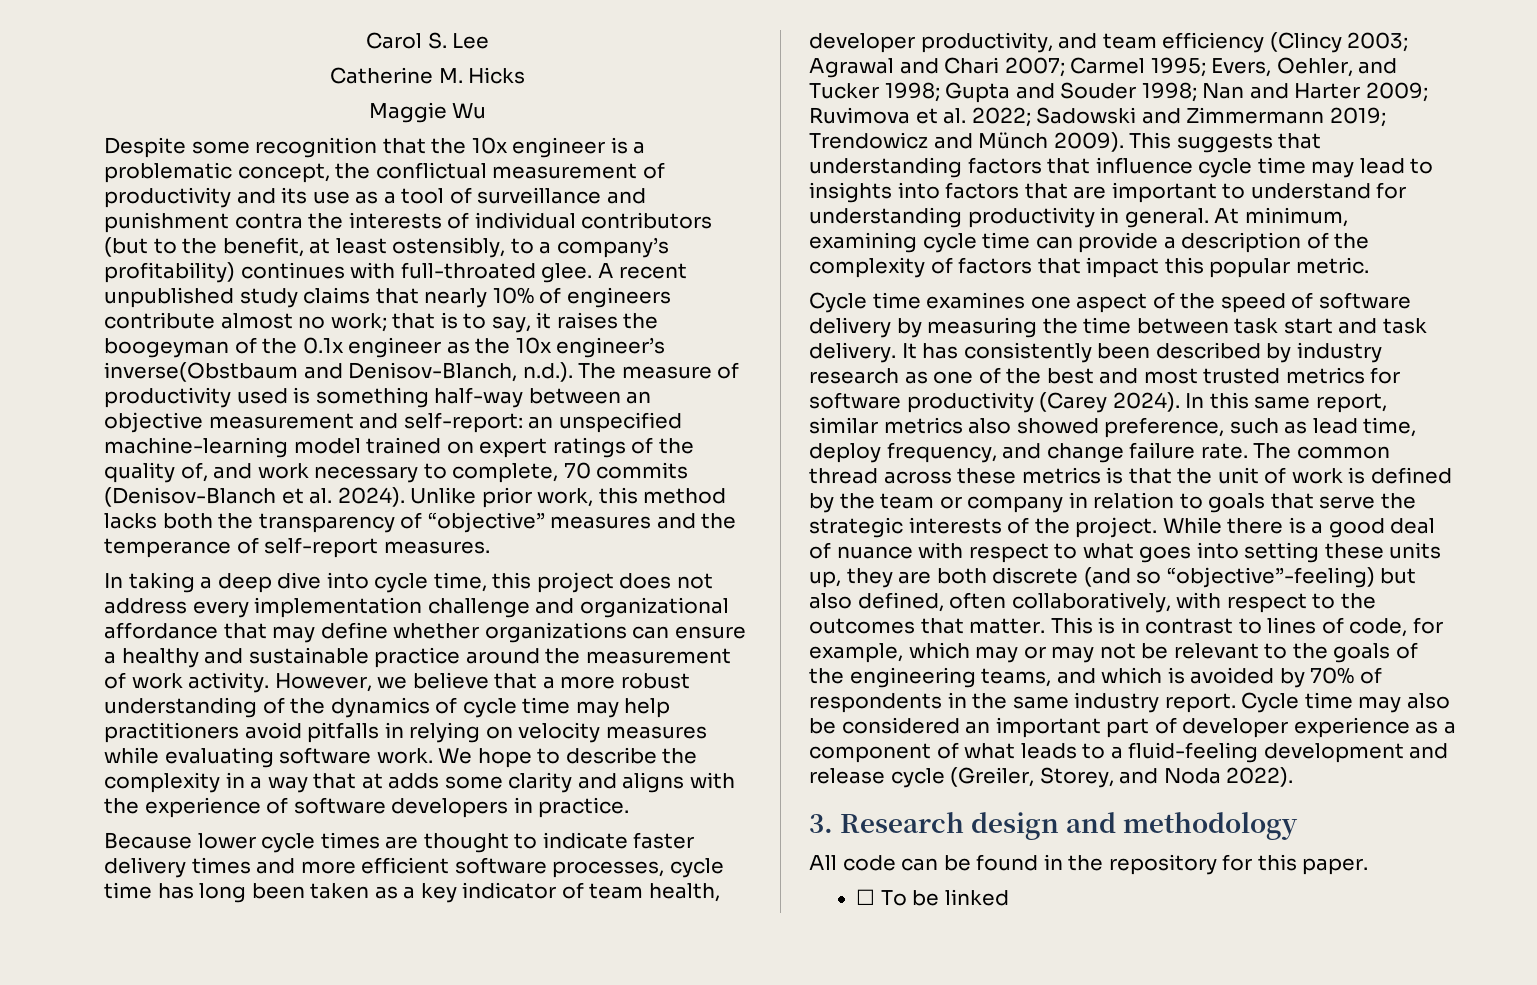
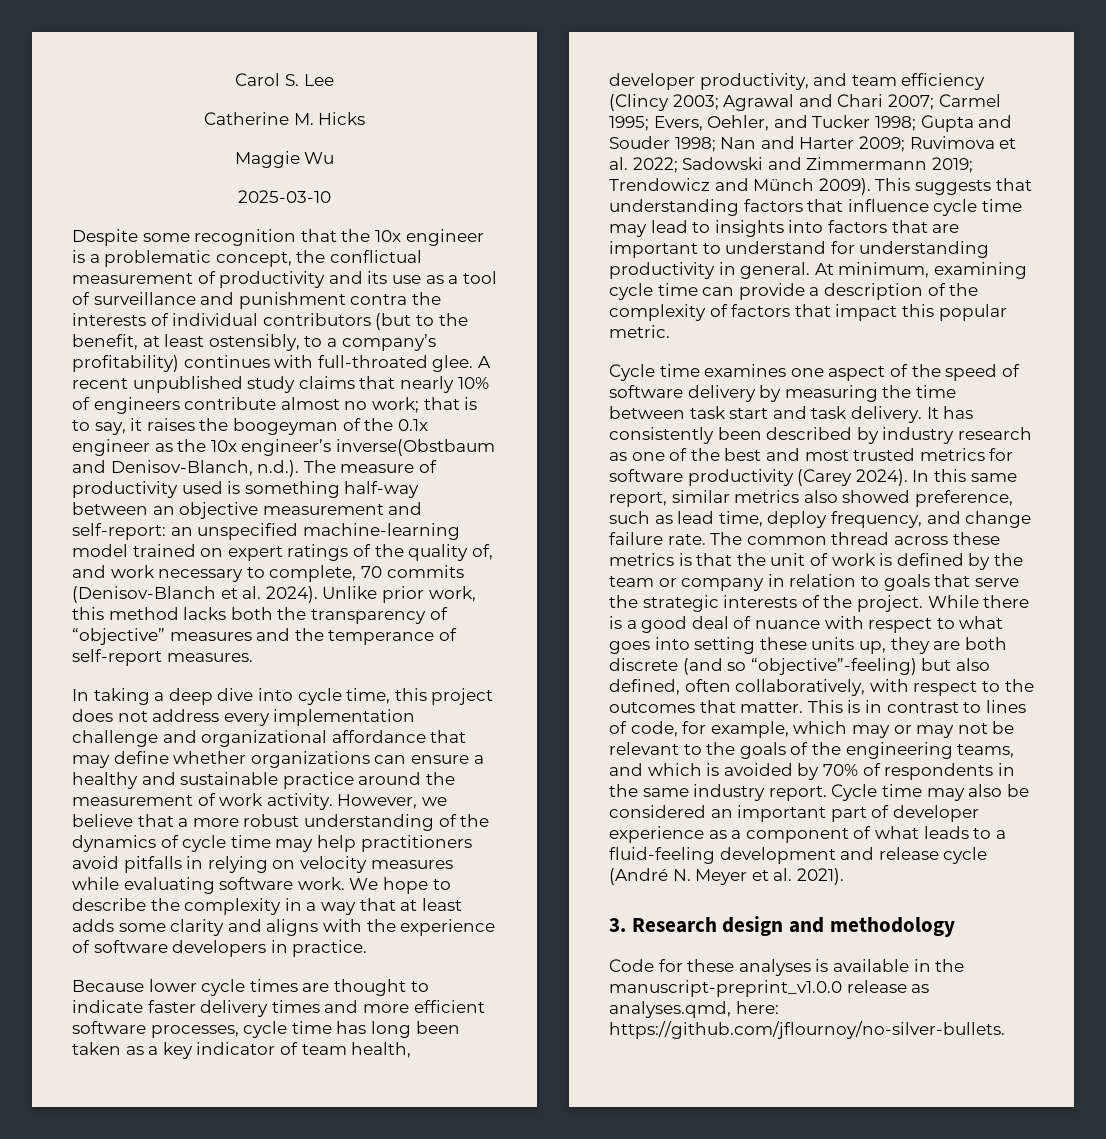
+ 2025-03-10
- We hope to describe the complexity in a way that at adds some clarity and aligns with the experience of software developers in practice.
+ We hope to describe the complexity in a way that at least adds some clarity and aligns with the experience of software developers in practice.
- Cycle time may also be considered an important part of developer experience as a component of what leads to a fluid-feeling development and release cycle (Greiler, Storey, and Noda 2022).
+ Cycle time may also be considered an important part of developer experience as a component of what leads to a fluid-feeling development and release cycle (André N. Meyer et al. 2021).
- All code can be found in the repository for this paper.
- ☐ To be linked
+ Code for these analyses is available in the manuscript-preprint_v1.0.0 release as analyses.qmd, here: https://github.com/jflournoy/no-silver-bullets.

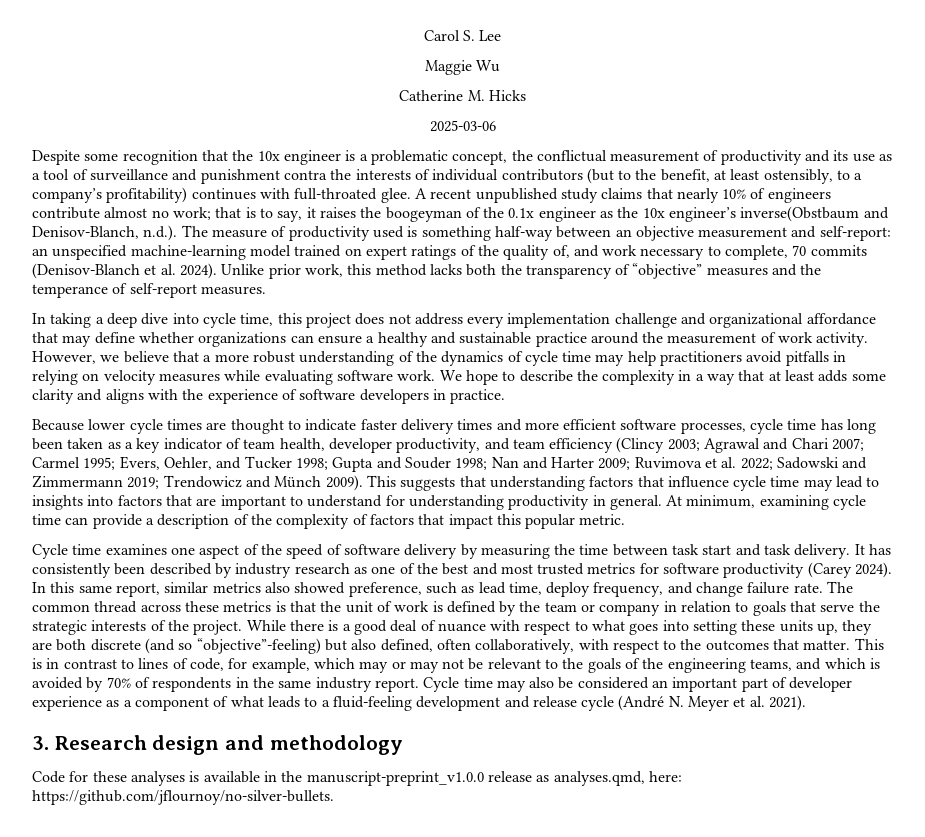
+ Maggie Wu
- Maggie Wu
- 2025-03-10
+ 2025-03-06

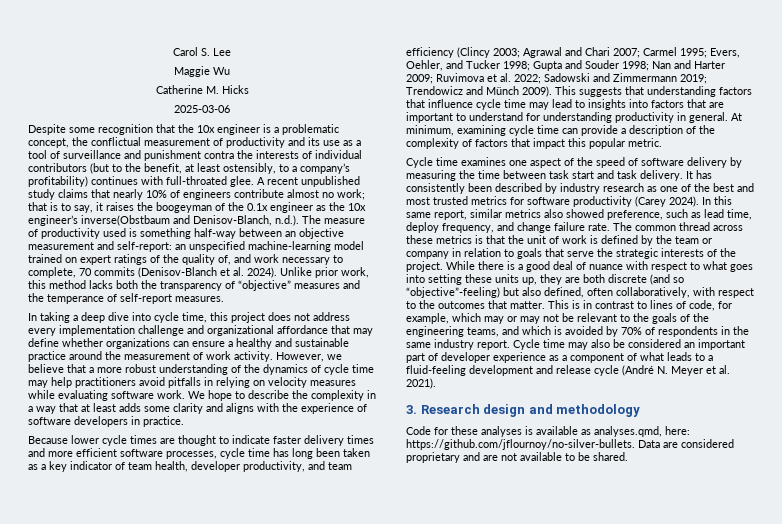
- Code for these analyses is available in the manuscript-preprint_v1.0.0 release as analyses.qmd, here: https://github.com/jflournoy/no-silver-bullets.
+ Code for these analyses is available as analyses.qmd, here: https://github.com/jflournoy/no-silver-bullets. Data are considered proprietary and are not available to be shared.

